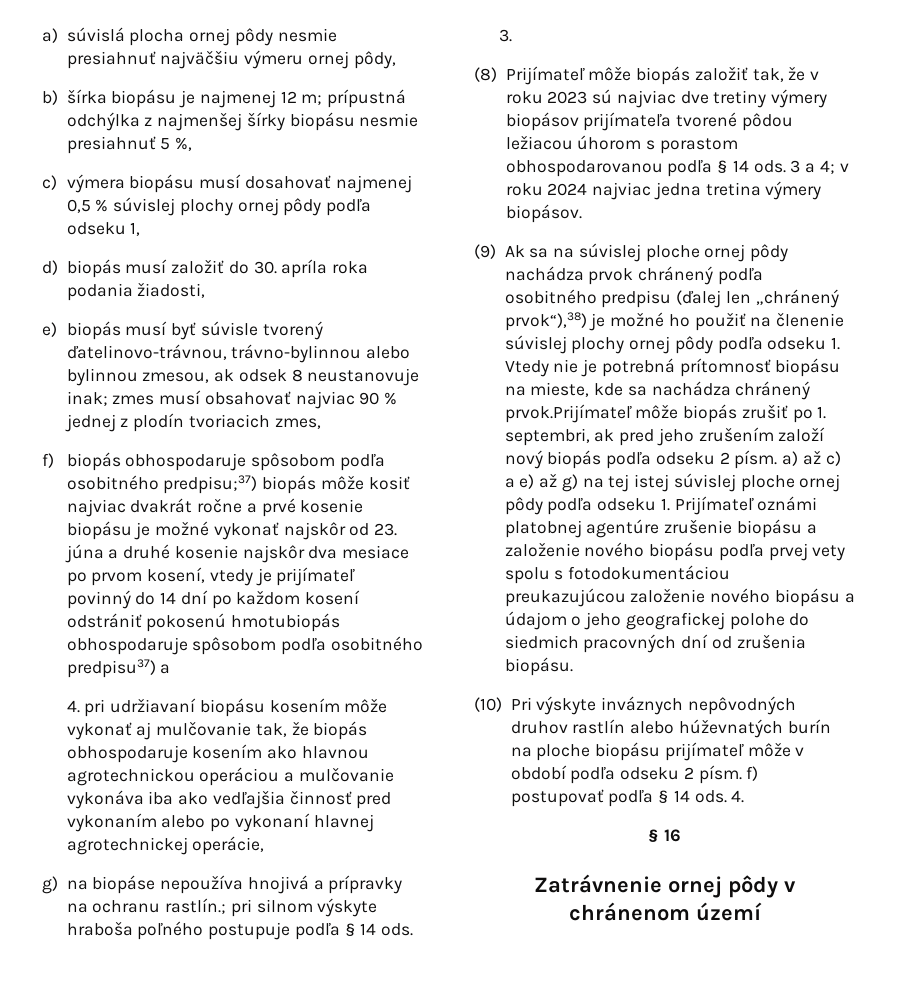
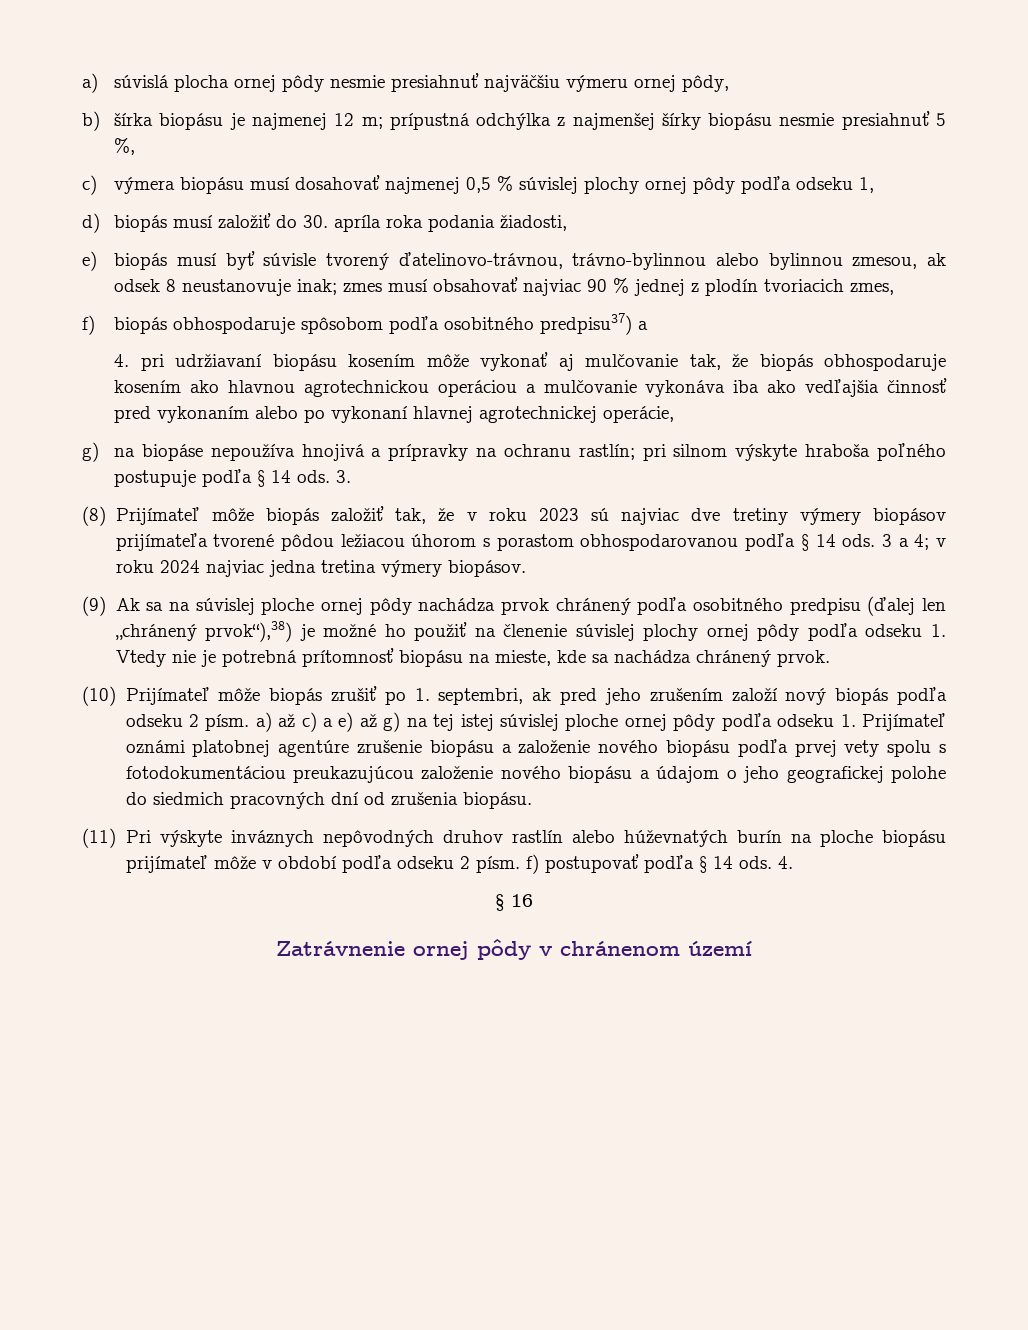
- f) biopás obhospodaruje spôsobom podľa osobitného predpisu;37) biopás môže kosiť najviac dvakrát ročne a prvé kosenie biopásu je možné vykonať najskôr od 23. júna a druhé kosenie najskôr dva mesiace po prvom kosení, vtedy je prijímateľ povinný do 14 dní po každom kosení odstrániť pokosenú hmotubiopás obhospodaruje spôsobom podľa osobitného predpisu37) a
+ f) biopás obhospodaruje spôsobom podľa osobitného predpisu37) a
- g) na biopáse nepoužíva hnojivá a prípravky na ochranu rastlín.; pri silnom výskyte hraboša poľného postupuje podľa § 14 ods.
+ g) na biopáse nepoužíva hnojivá a prípravky na ochranu rastlín; pri silnom výskyte hraboša poľného postupuje podľa § 14 ods.
- (9) Ak sa na súvislej ploche ornej pôdy nachádza prvok chránený podľa osobitného predpisu (ďalej len „chránený prvok“),38) je možné ho použiť na členenie súvislej plochy ornej pôdy podľa odseku 1. Vtedy nie je potrebná prítomnosť biopásu na mieste, kde sa nachádza chránený prvok.Prijímateľ môže biopás zrušiť po 1. septembri, ak pred jeho zrušením založí nový biopás podľa odseku 2 písm. a) až c) a e) až g) na tej istej súvislej ploche ornej pôdy podľa odseku 1. Prijímateľ oznámi platobnej agentúre zrušenie biopásu a založenie nového biopásu podľa prvej vety spolu s fotodokumentáciou preukazujúcou založenie nového biopásu a údajom o jeho geografickej polohe do siedmich pracovných dní od zrušenia biopásu.
+ (9) Ak sa na súvislej ploche ornej pôdy nachádza prvok chránený podľa osobitného predpisu (ďalej len „chránený prvok“),38) je možné ho použiť na členenie súvislej plochy ornej pôdy podľa odseku 1. Vtedy nie je potrebná prítomnosť biopásu na mieste, kde sa nachádza chránený prvok.
+ (10) Prijímateľ môže biopás zrušiť po 1. septembri, ak pred jeho zrušením založí nový biopás podľa odseku 2 písm. a) až c) a e) až g) na tej istej súvislej ploche ornej pôdy podľa odseku 1. Prijímateľ oznámi platobnej agentúre zrušenie biopásu a založenie nového biopásu podľa prvej vety spolu s fotodokumentáciou preukazujúcou založenie nového biopásu a údajom o jeho geografickej polohe do siedmich pracovných dní od zrušenia biopásu.
- (10) Pri výskyte inváznych nepôvodných druhov rastlín alebo húževnatých burín na ploche biopásu prijímateľ môže v období podľa odseku 2 písm. f) postupovať podľa § 14 ods.
+ (11) Pri výskyte inváznych nepôvodných druhov rastlín alebo húževnatých burín na ploche biopásu prijímateľ môže v období podľa odseku 2 písm. f) postupovať podľa § 14 ods.

